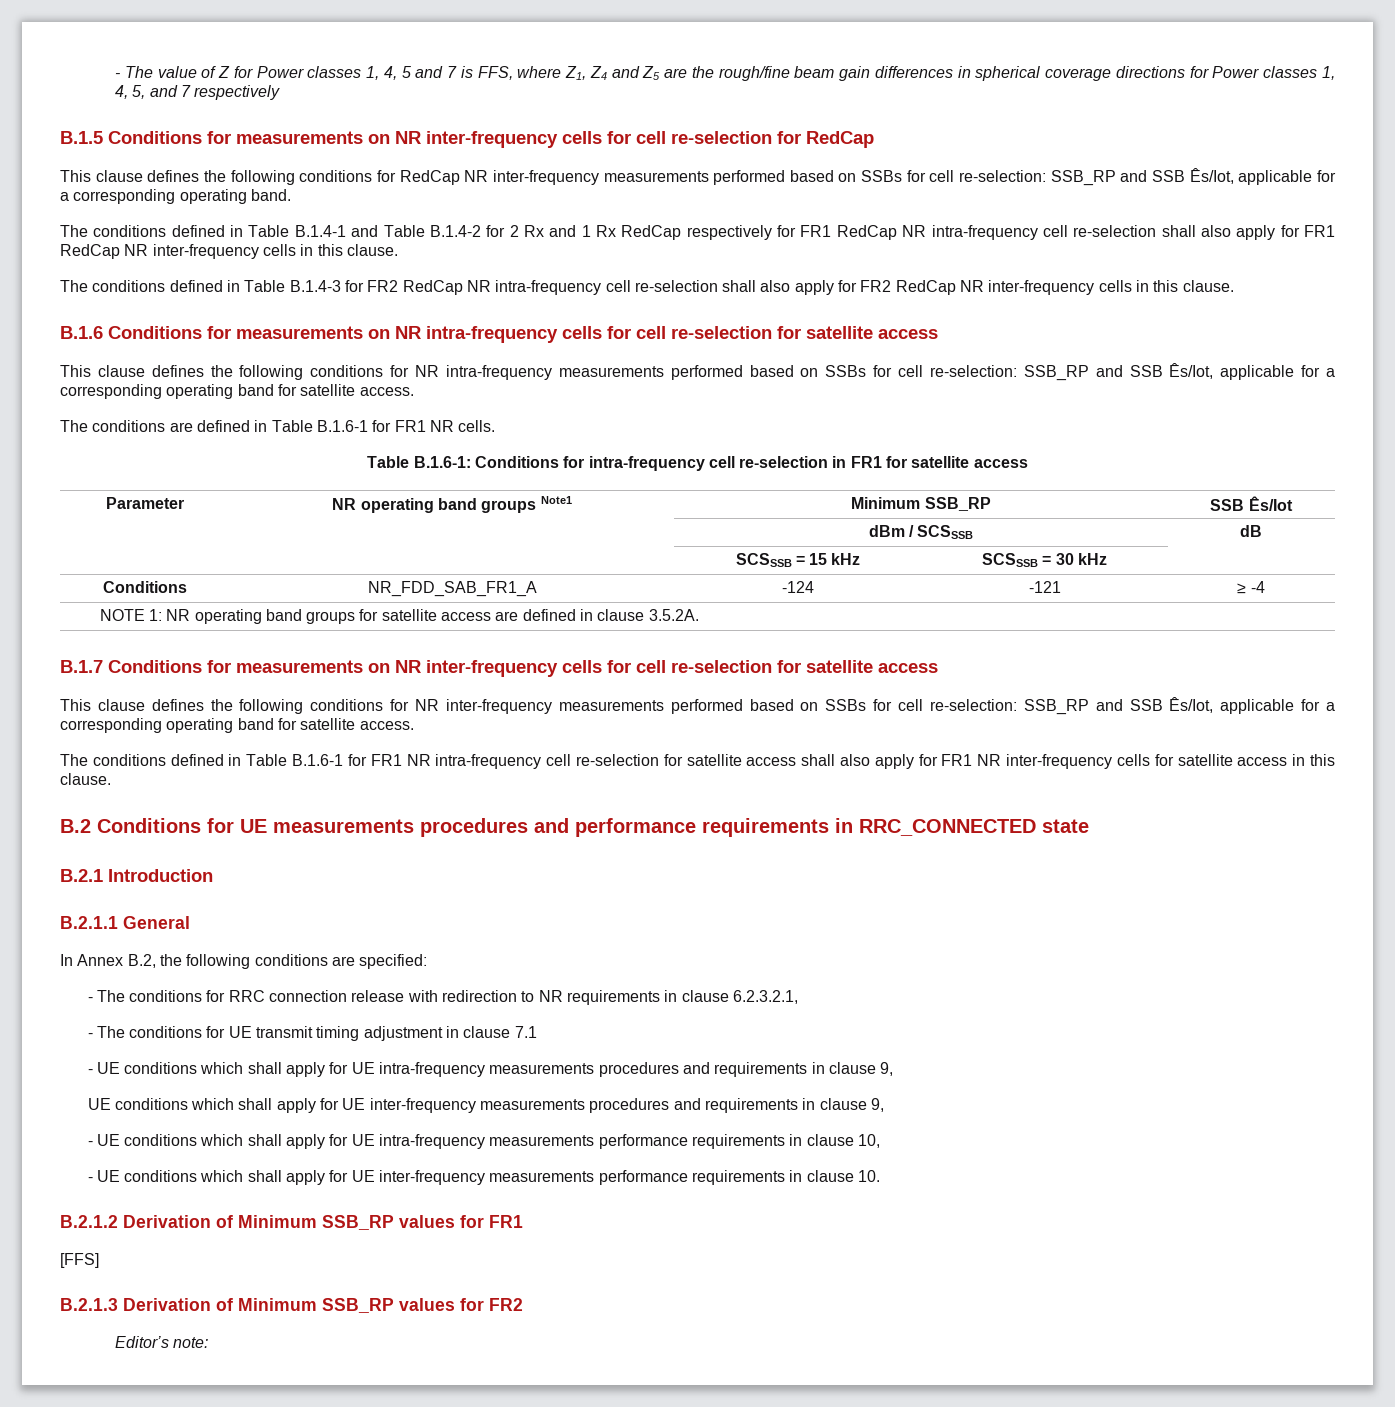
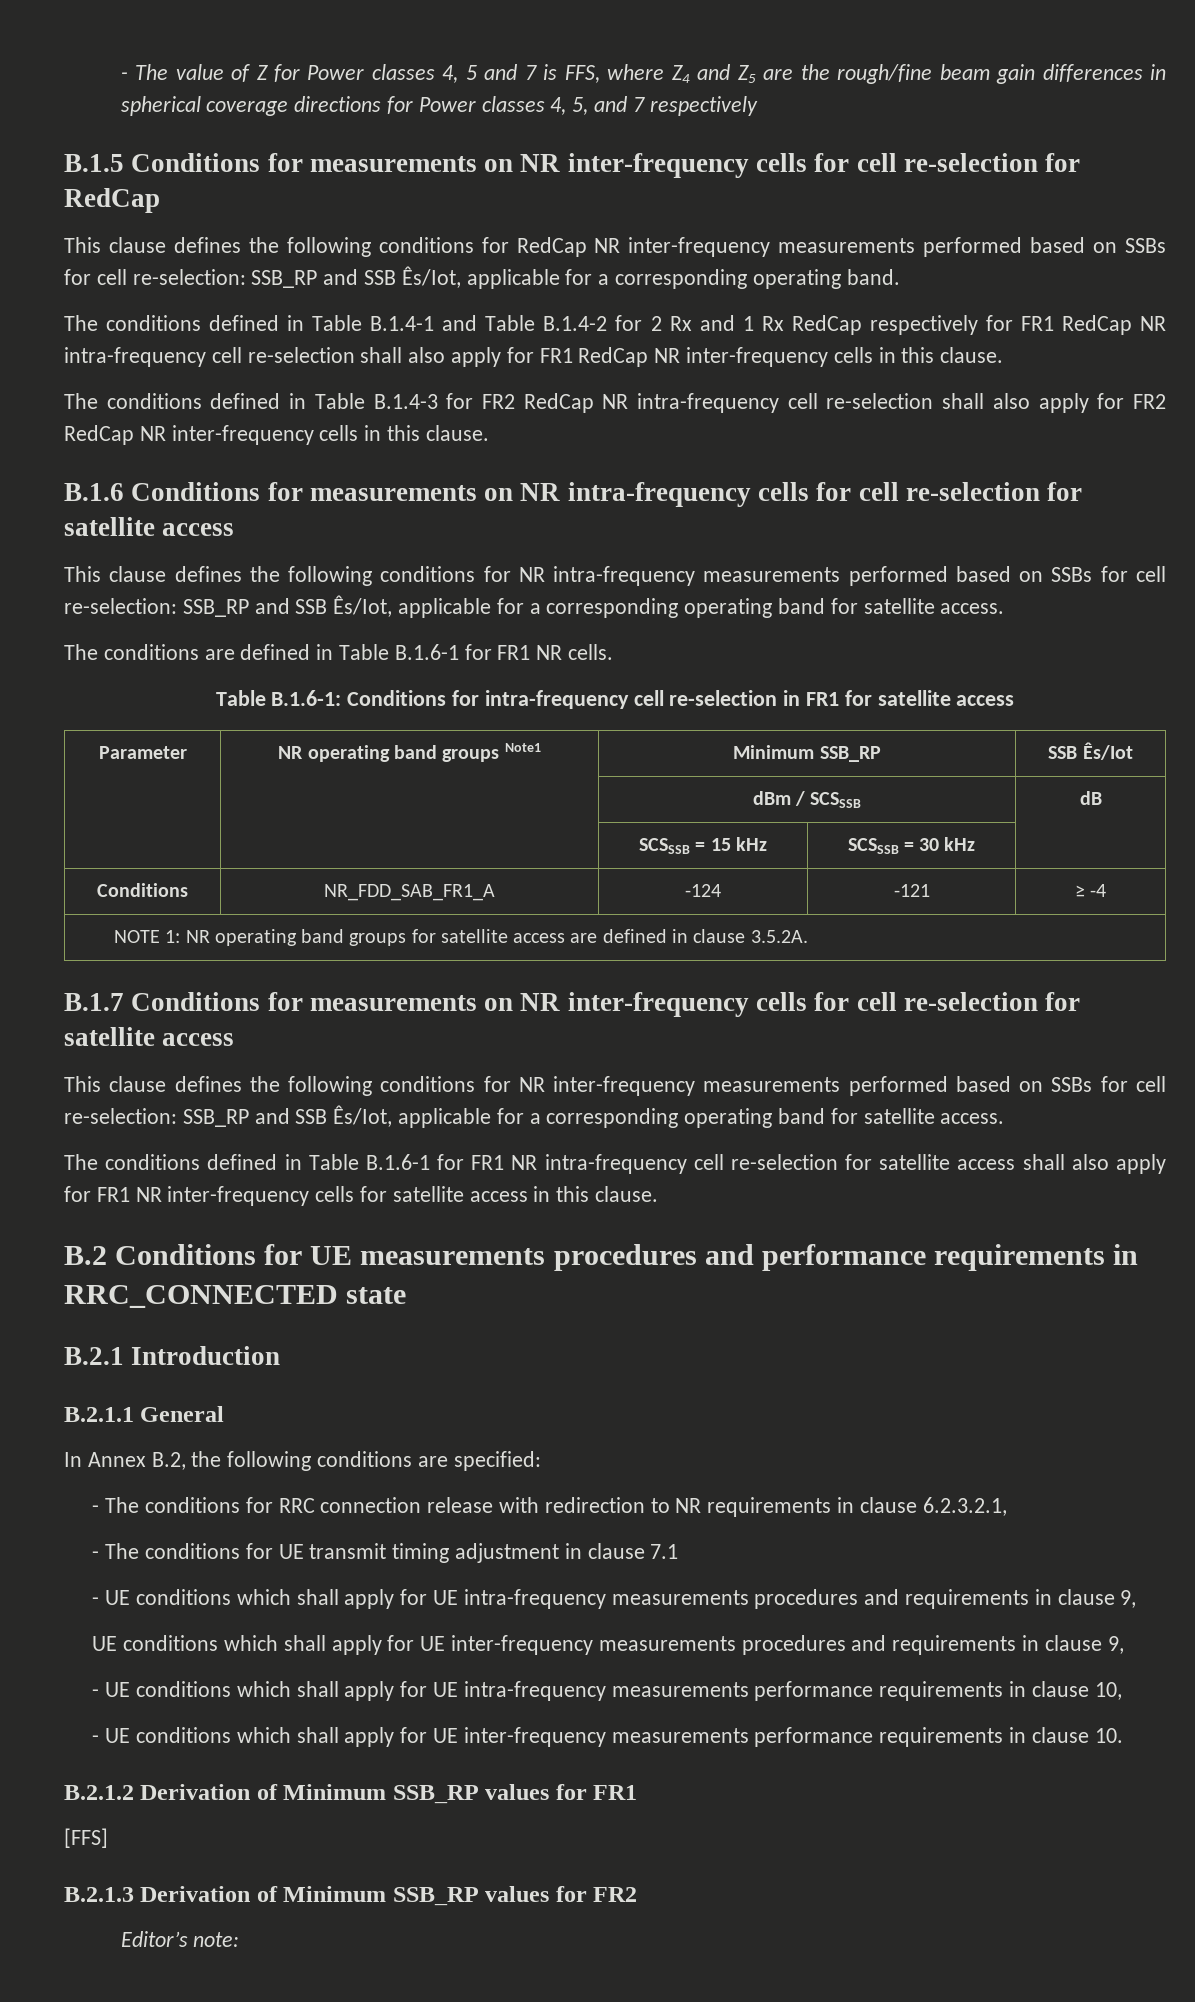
- - The value of Z for Power classes 1, 4, 5 and 7 is FFS, where Z1, Z4 and Z5 are the rough/fine beam gain differences in spherical coverage directions for Power classes 1, 4, 5, and 7 respectively
+ - The value of Z for Power classes 4, 5 and 7 is FFS, where Z4 and Z5 are the rough/fine beam gain differences in spherical coverage directions for Power classes 4, 5, and 7 respectively

